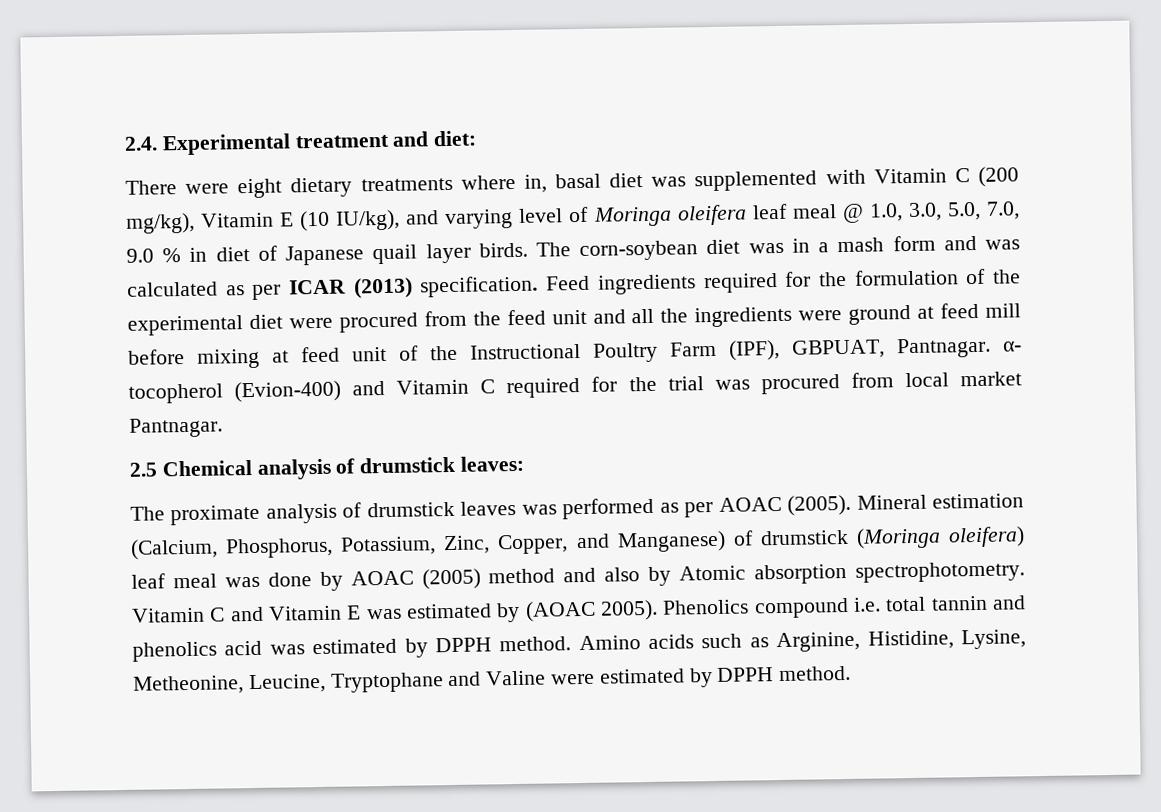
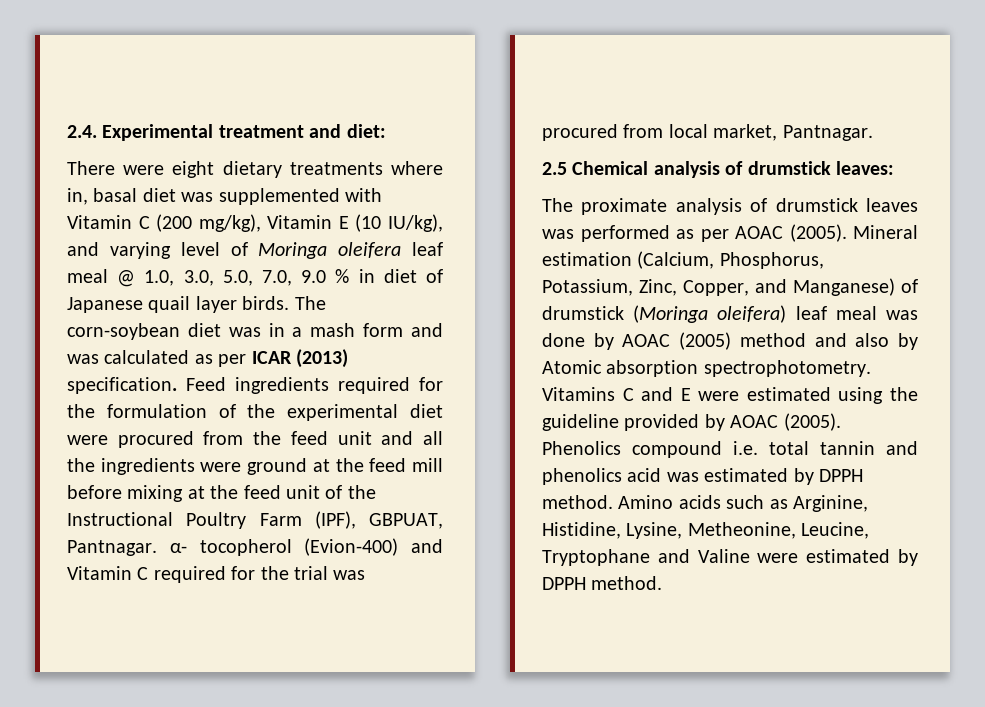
- Feed ingredients required for the formulation of the experimental diet were procured from the feed unit and all the ingredients were ground at feed mill before mixing at feed unit of the Instructional Poultry Farm (IPF), GBPUAT, Pantnagar. α- tocopherol (Evion-400) and Vitamin C required for the trial was procured from local market Pantnagar.
+ Feed ingredients required for the formulation of the experimental diet were procured from the feed unit and all the ingredients were ground at the feed mill before mixing at the feed unit of the Instructional Poultry Farm (IPF), GBPUAT, Pantnagar. α- tocopherol (Evion-400) and Vitamin C required for the trial was procured from local market, Pantnagar.
- Vitamin C and Vitamin E was estimated by (AOAC 2005).
+ Vitamins C and E were estimated using the guideline provided by AOAC (2005).

